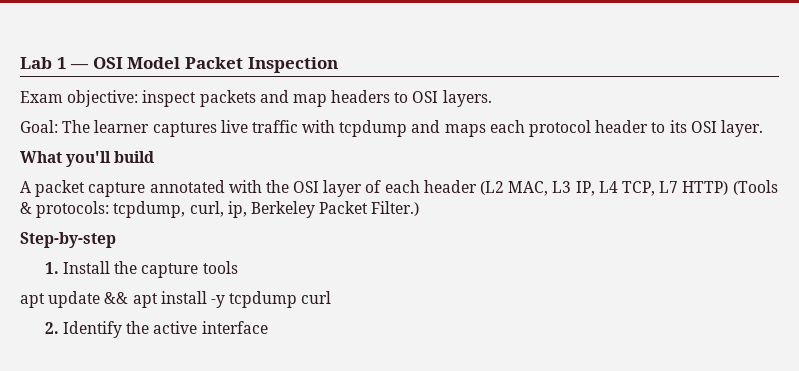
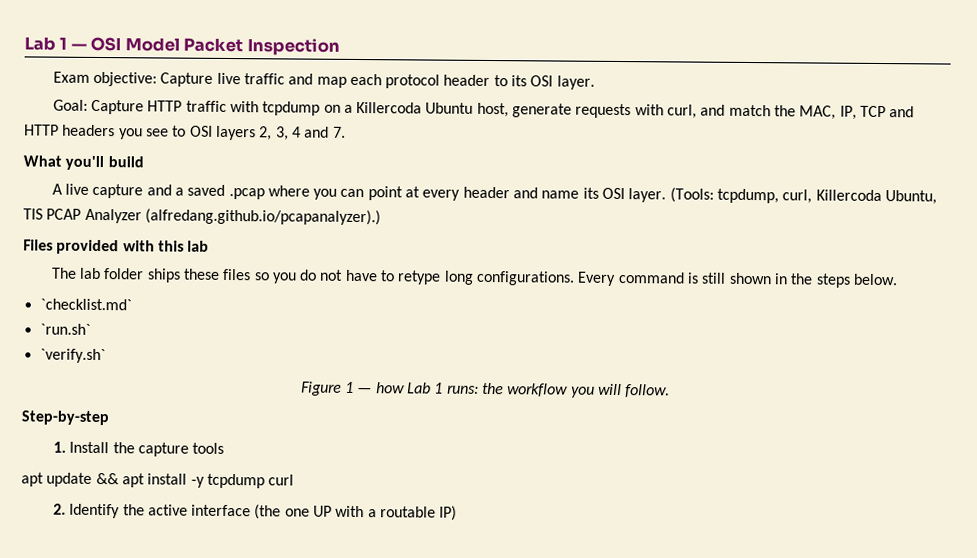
- Exam objective: inspect packets and map headers to OSI layers.
- Goal: The learner captures live traffic with tcpdump and maps each protocol header to its OSI layer.
+ Exam objective: Capture live traffic and map each protocol header to its OSI layer.
+ Goal: Capture HTTP traffic with tcpdump on a Killercoda Ubuntu host, generate requests with curl, and match the MAC, IP, TCP and HTTP headers you see to OSI layers 2, 3, 4 and 7.
  What you'll build
- A packet capture annotated with the OSI layer of each header (L2 MAC, L3 IP, L4 TCP, L7 HTTP) (Tools & protocols: tcpdump, curl, ip, Berkeley Packet Filter.)
+ A live capture and a saved .pcap where you can point at every header and name its OSI layer. (Tools: tcpdump, curl, Killercoda Ubuntu, TIS PCAP Analyzer (alfredang.github.io/pcapanalyzer).)
+ Files provided with this lab
+ The lab folder ships these files so you do not have to retype long configurations. Every command is still shown in the steps below.
+ `checklist.md`
+ `run.sh`
+ `verify.sh`
+ Figure 1 — how Lab 1 runs: the workflow you will follow.
- 2. Identify the active interface
+ 2. Identify the active interface (the one UP with a routable IP)

